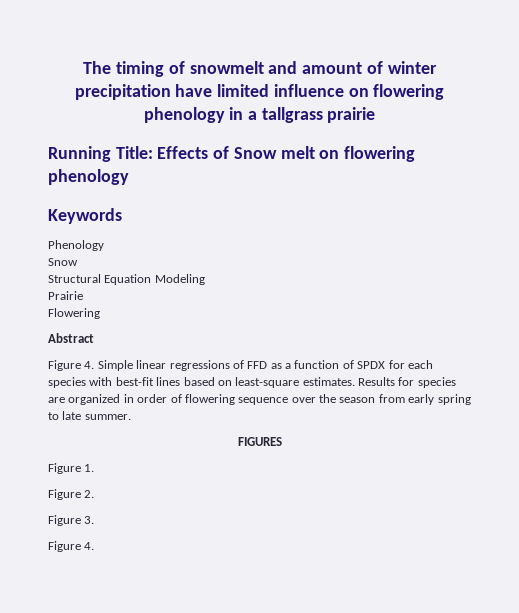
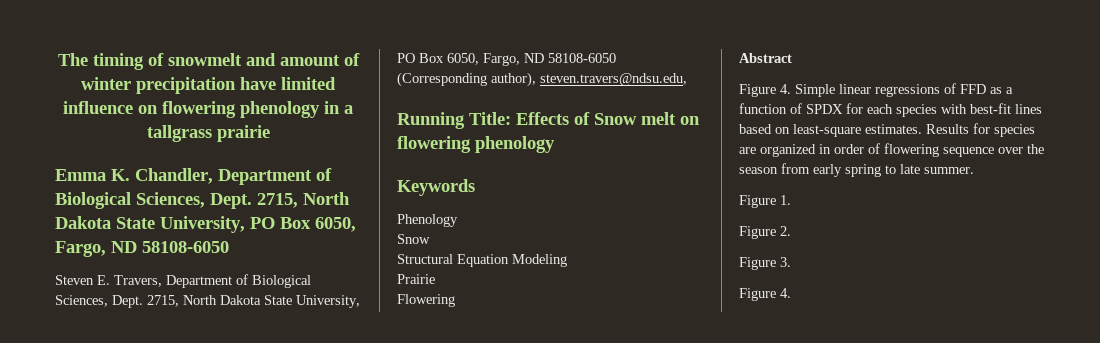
+ Emma K. Chandler, Department of Biological Sciences, Dept. 2715, North Dakota State University, PO Box 6050, Fargo, ND 58108-6050
+ Steven E. Travers, Department of Biological Sciences, Dept. 2715, North Dakota State University, PO Box 6050, Fargo, ND 58108-6050 (Corresponding author), steven.travers@ndsu.edu,
- FIGURES

